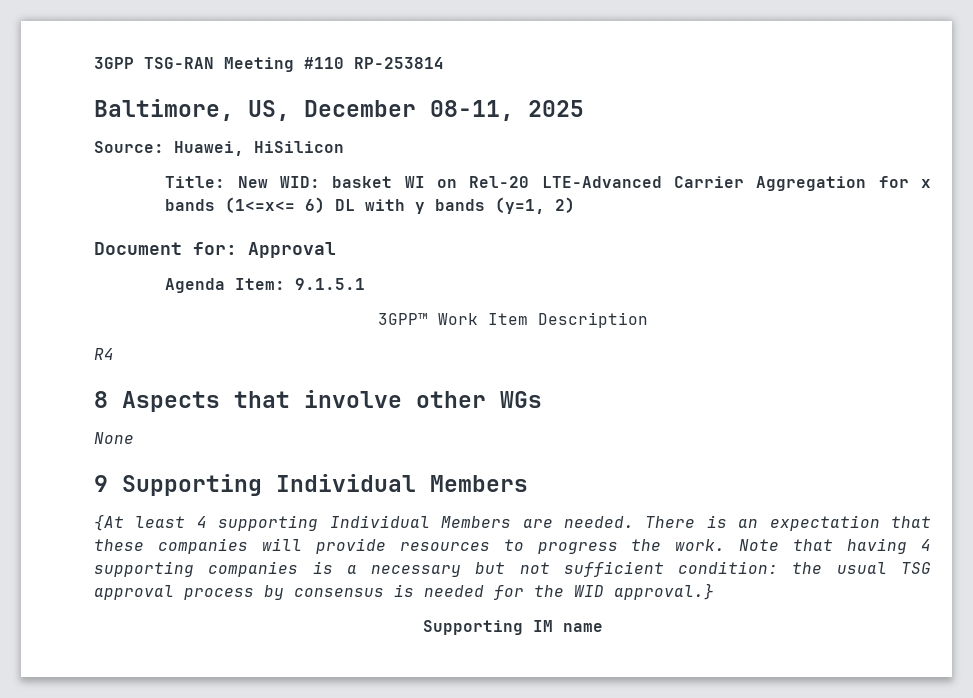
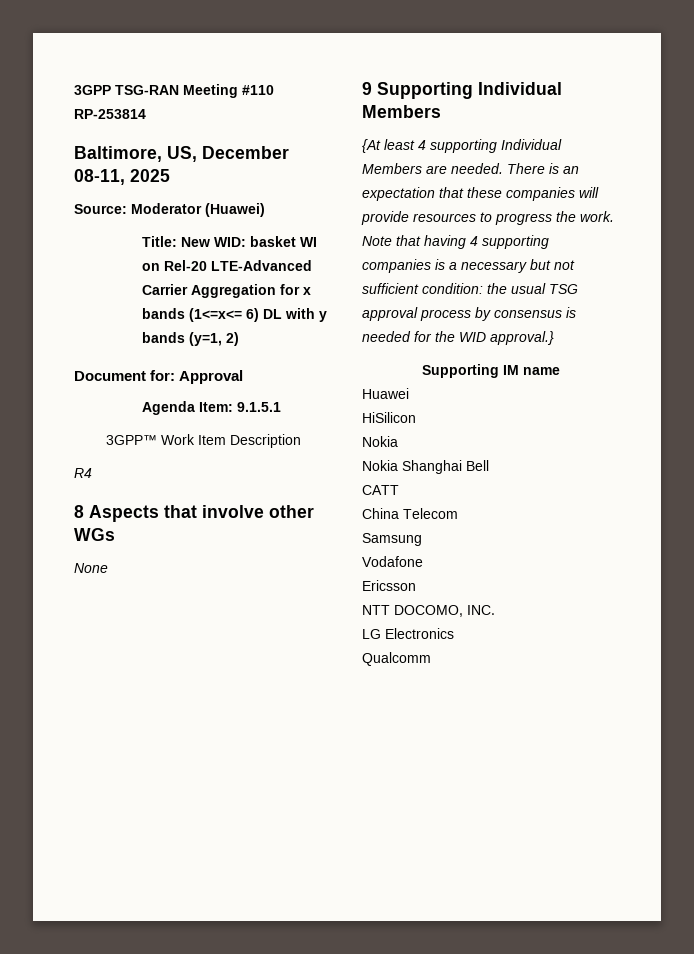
- Source: Huawei, HiSilicon
+ Source: Moderator (Huawei)
+ Huawei
+ HiSilicon
+ Nokia
+ Nokia Shanghai Bell
+ CATT
+ China Telecom
+ Samsung
+ Vodafone
+ Ericsson
+ NTT DOCOMO, INC.
+ LG Electronics
+ Qualcomm

